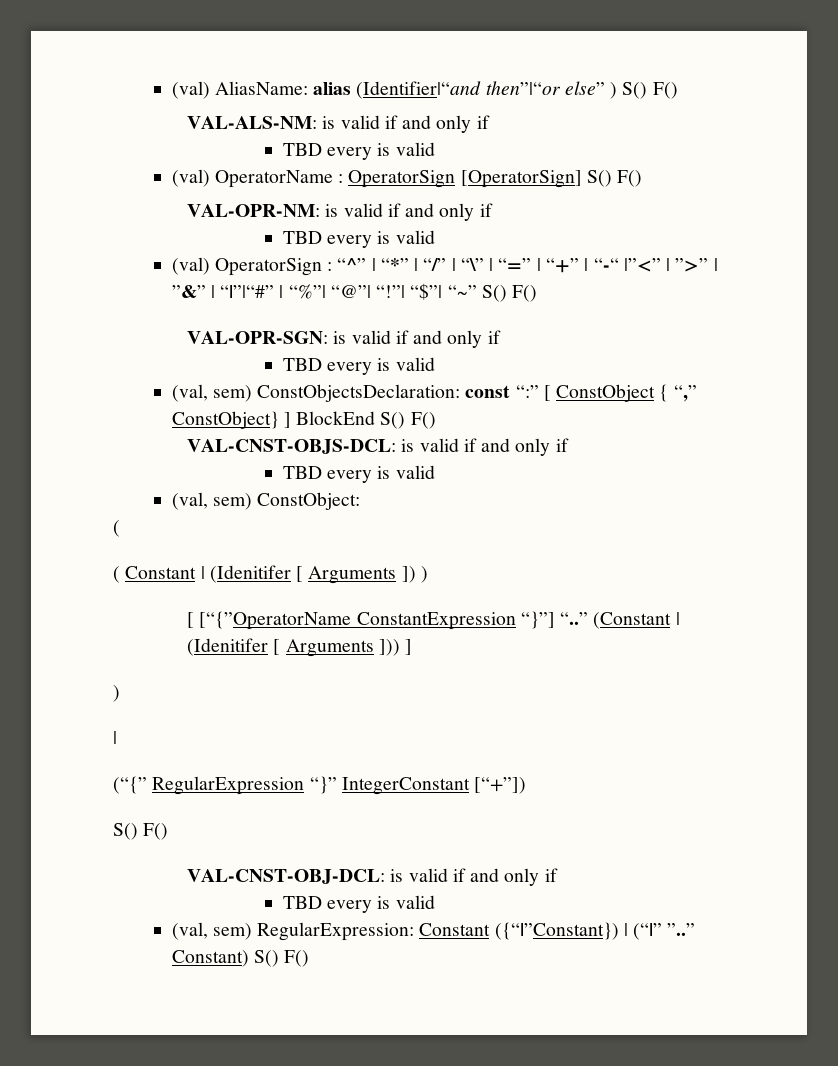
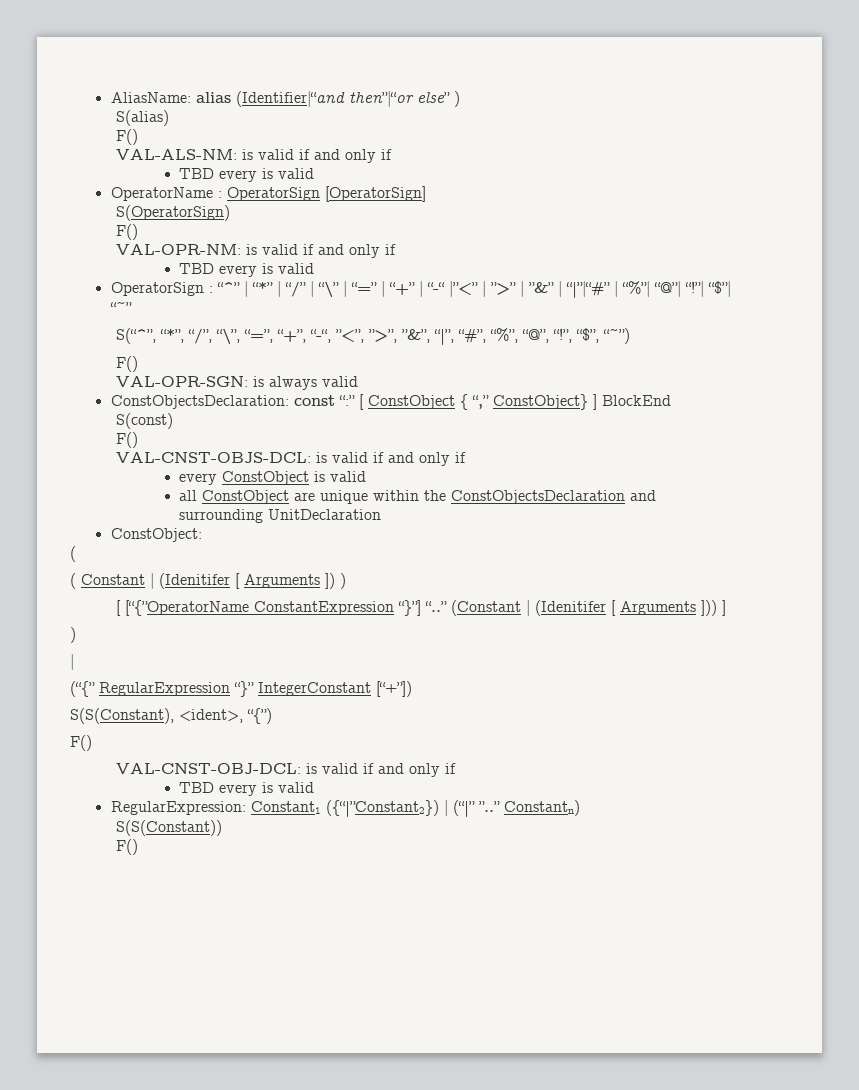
- (val) AliasName: alias (Identifier|“and then”|“or else” ) S() F()
+ AliasName: alias (Identifier|“and then”|“or else” )
+ S(alias)
+ F()
- (val) OperatorName : OperatorSign [OperatorSign] S() F()
+ OperatorName : OperatorSign [OperatorSign]
+ S(OperatorSign)
+ F()
- (val) OperatorSign : “^” | “*” | “/” | “\” | “=” | “+” | “-“ |”<” | ”>” | ”&” | “|”|“#” | “%”| “@”| “!”| “$”| “~” S() F()
- VAL-OPR-SGN: is valid if and only if
- TBD every is valid
- (val, sem) ConstObjectsDeclaration: const “:” [ ConstObject { “,” ConstObject} ] BlockEnd S() F()
+ OperatorSign : “^” | “*” | “/” | “\” | “=” | “+” | “-“ |”<” | ”>” | ”&” | “|”|“#” | “%”| “@”| “!”| “$”| “~”
+ S(“^”, “*”, “/”, “\”, “=”, “+”, “-“, ”<”, ”>”, ”&”, “|”, “#”, “%”, “@”, “!”, “$”, “~”)
+ F()
+ VAL-OPR-SGN: is always valid
+ ConstObjectsDeclaration: const “:” [ ConstObject { “,” ConstObject} ] BlockEnd
+ S(const)
+ F()
  VAL-CNST-OBJS-DCL: is valid if and only if
- TBD every is valid
- (val, sem) ConstObject:
+ every ConstObject is valid
+ all ConstObject are unique within the ConstObjectsDeclaration and surrounding UnitDeclaration
+ ConstObject:
  (“{” RegularExpression “}” IntegerConstant [“+”])
- S() F()
+ S(S(Constant), <ident>, “{”)
+ F()
- (val, sem) RegularExpression: Constant ({“|”Constant}) | (“|” ”..”
+ RegularExpression: Constant1 ({“|”Constant2}) | (“|” ”..”
- Constant) S() F()
+ Constantn)
+ S(S(Constant))
+ F()

